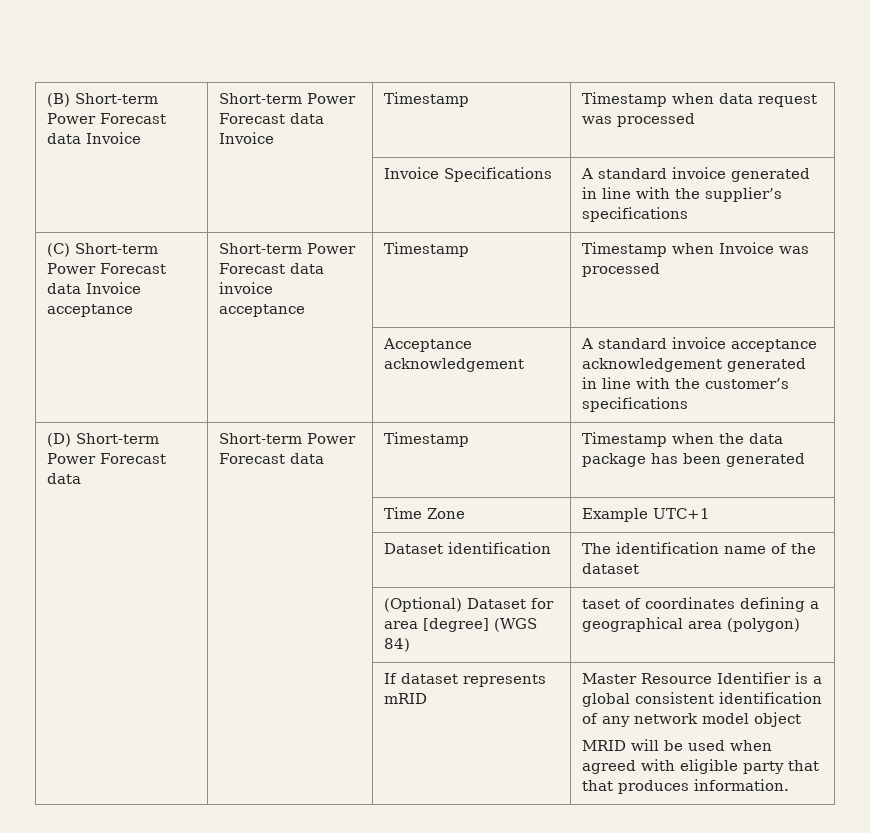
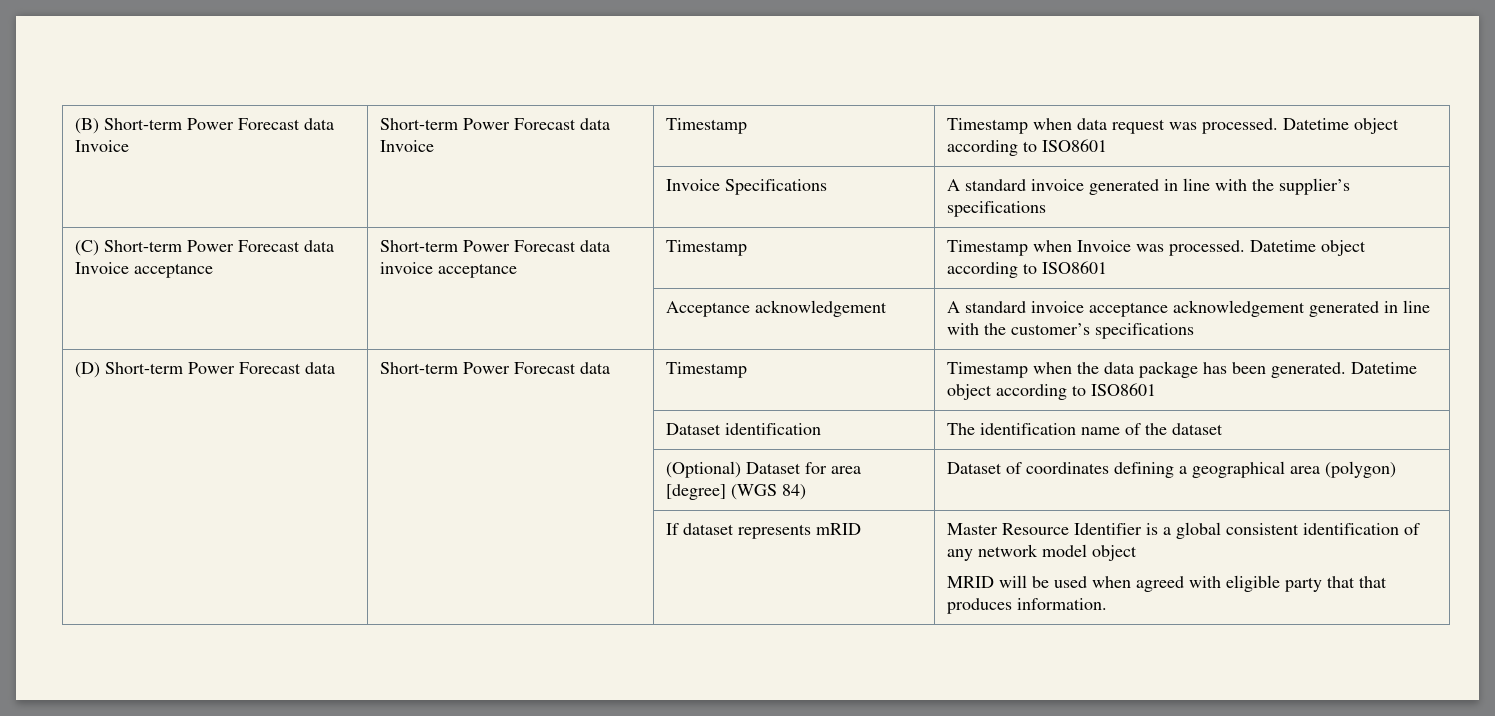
- (B) Short-term Power Forecast data Invoice | Short-term Power Forecast data Invoice | Timestamp | Timestamp when data request was processed
+ (B) Short-term Power Forecast data Invoice | Short-term Power Forecast data Invoice | Timestamp | Timestamp when data request was processed. Datetime object according to ISO8601
- (C) Short-term Power Forecast data Invoice acceptance | Short-term Power Forecast data invoice acceptance | Timestamp | Timestamp when Invoice was processed
+ (C) Short-term Power Forecast data Invoice acceptance | Short-term Power Forecast data invoice acceptance | Timestamp | Timestamp when Invoice was processed. Datetime object according to ISO8601
- (D) Short-term Power Forecast data | Short-term Power Forecast data | Timestamp | Timestamp when the data package has been generated
- | | Time Zone | Example UTC+1
+ (D) Short-term Power Forecast data | Short-term Power Forecast data | Timestamp | Timestamp when the data package has been generated. Datetime object according to ISO8601
- | | (Optional) Dataset for area [degree] (WGS 84) | taset of coordinates defining a geographical area (polygon)
+ | | (Optional) Dataset for area [degree] (WGS 84) | Dataset of coordinates defining a geographical area (polygon)

